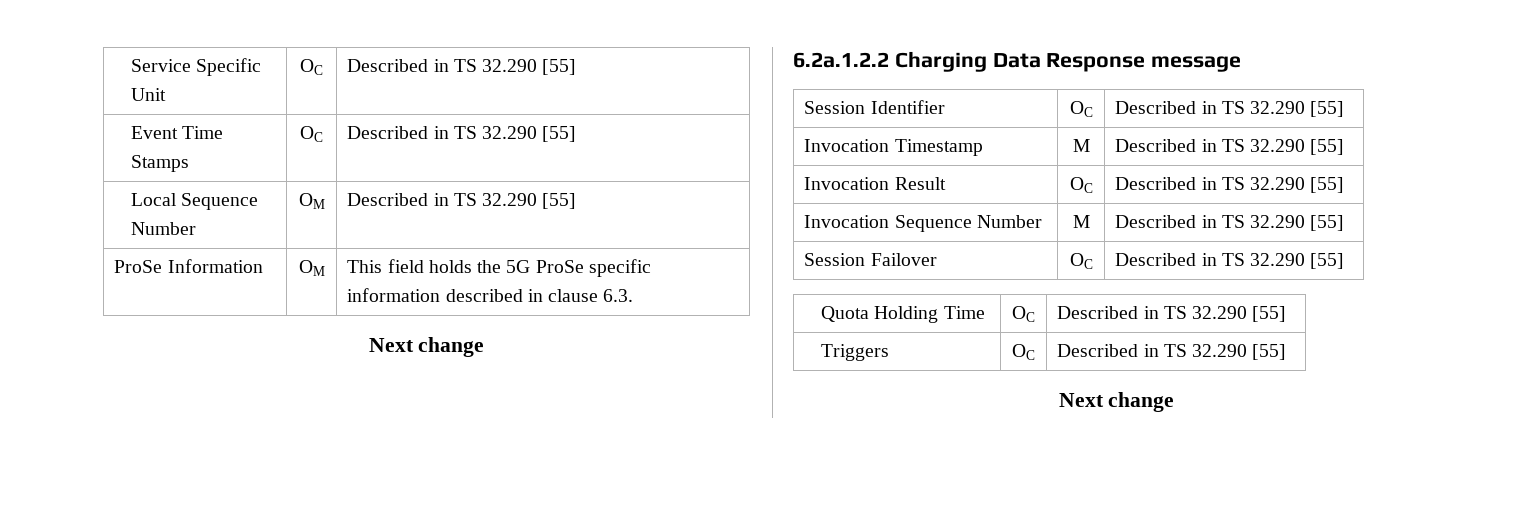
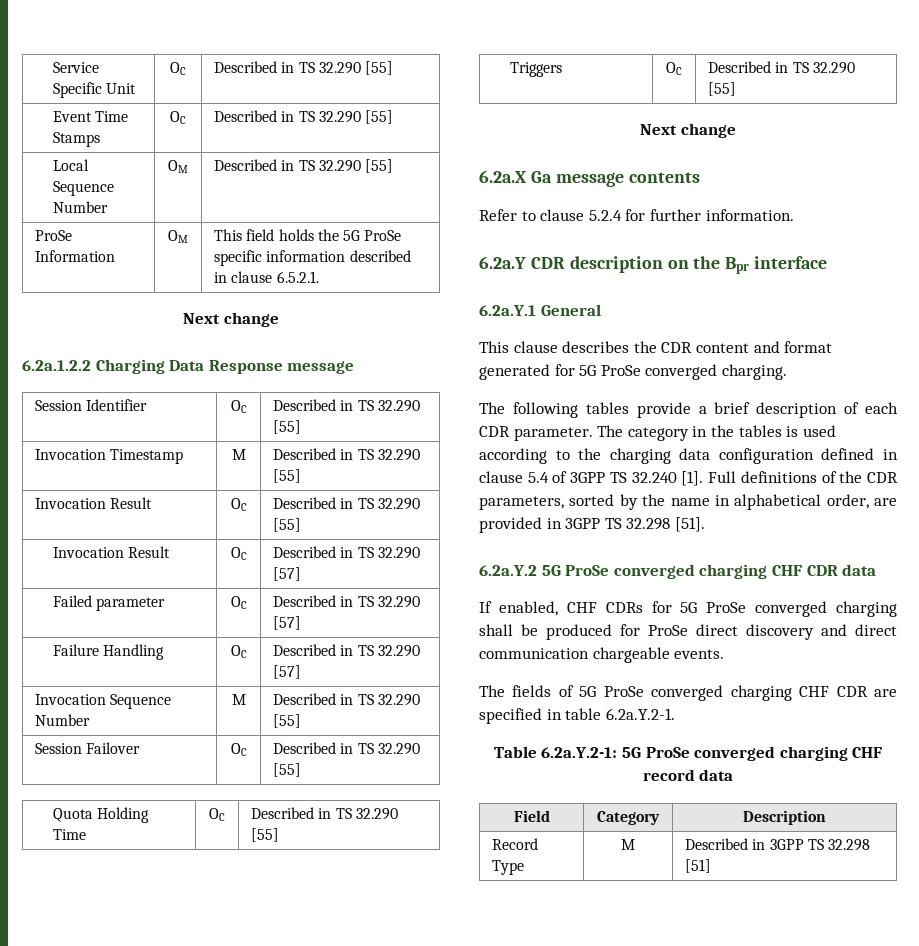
- ProSe Information | OM | This field holds the 5G ProSe specific information described in clause 6.3.
+ ProSe Information | OM | This field holds the 5G ProSe specific information described in clause 6.5.2.1.
+ Invocation Result | OC | Described in TS 32.290 [57]
+ Failed parameter | OC | Described in TS 32.290 [57]
+ Failure Handling | OC | Described in TS 32.290 [57]
+ 6.2a.X Ga message contents
+ Refer to clause 5.2.4 for further information.
+ 6.2a.Y CDR description on the Bpr interface
+ 6.2a.Y.1 General
+ This clause describes the CDR content and format generated for 5G ProSe converged charging.
+ The following tables provide a brief description of each CDR parameter. The category in the tables is used according to the charging data configuration defined in clause 5.4 of 3GPP TS 32.240 [1]. Full definitions of the CDR parameters, sorted by the name in alphabetical order, are provided in 3GPP TS 32.298 [51].
+ 6.2a.Y.2 5G ProSe converged charging CHF CDR data
+ If enabled, CHF CDRs for 5G ProSe converged charging shall be produced for ProSe direct discovery and direct communication chargeable events.
+ The fields of 5G ProSe converged charging CHF CDR are specified in table 6.2a.Y.2-1.
+ Table 6.2a.Y.2-1: 5G ProSe converged charging CHF record data
+ Field | Category | Description
+ Record Type | M | Described in 3GPP TS 32.298 [51]

